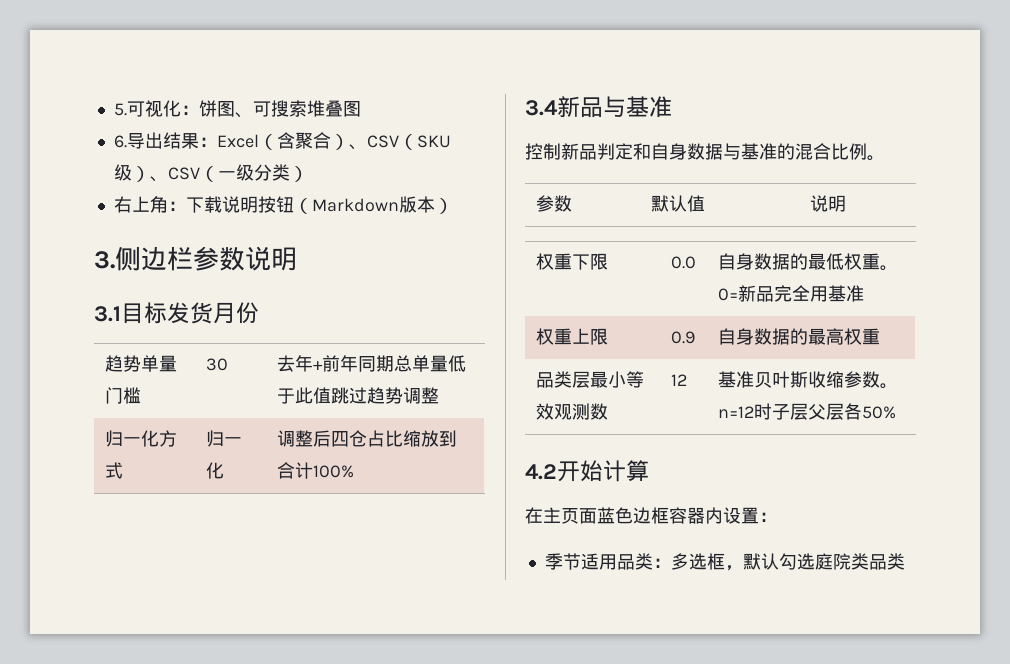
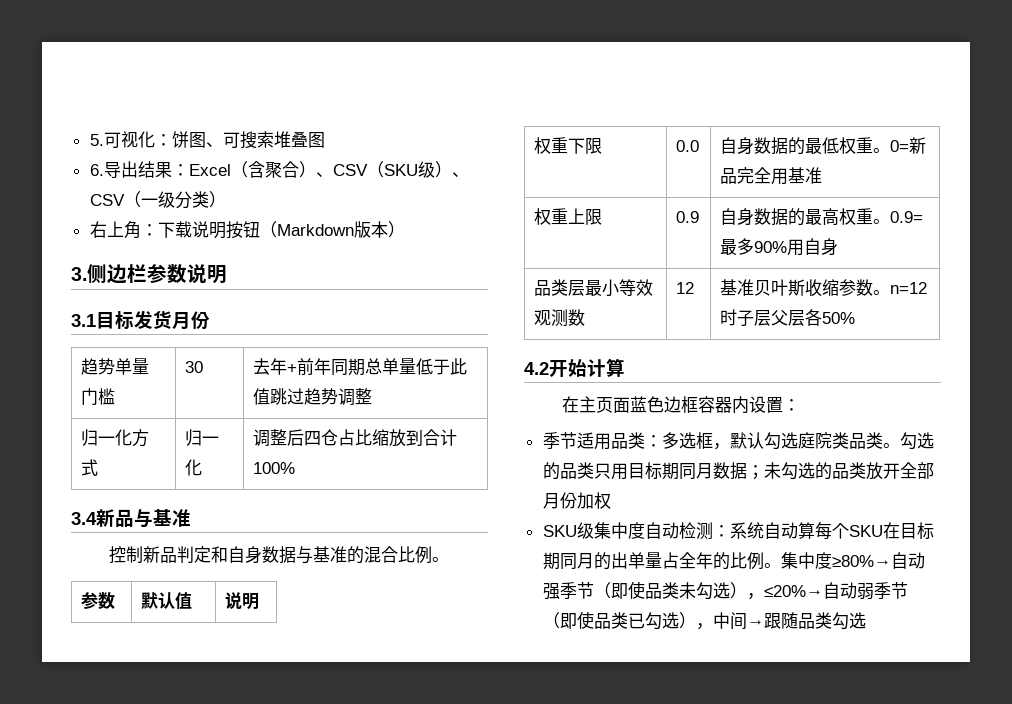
- 权重上限 | 0.9 | 自身数据的最高权重
+ 权重上限 | 0.9 | 自身数据的最高权重。0.9=最多90%用自身
- 季节适用品类：多选框，默认勾选庭院类品类
+ 季节适用品类：多选框，默认勾选庭院类品类。勾选的品类只用目标期同月数据；未勾选的品类放开全部月份加权
+ SKU级集中度自动检测：系统自动算每个SKU在目标期同月的出单量占全年的比例。集中度≥80%→自动强季节（即使品类未勾选），≤20%→自动弱季节（即使品类已勾选），中间→跟随品类勾选

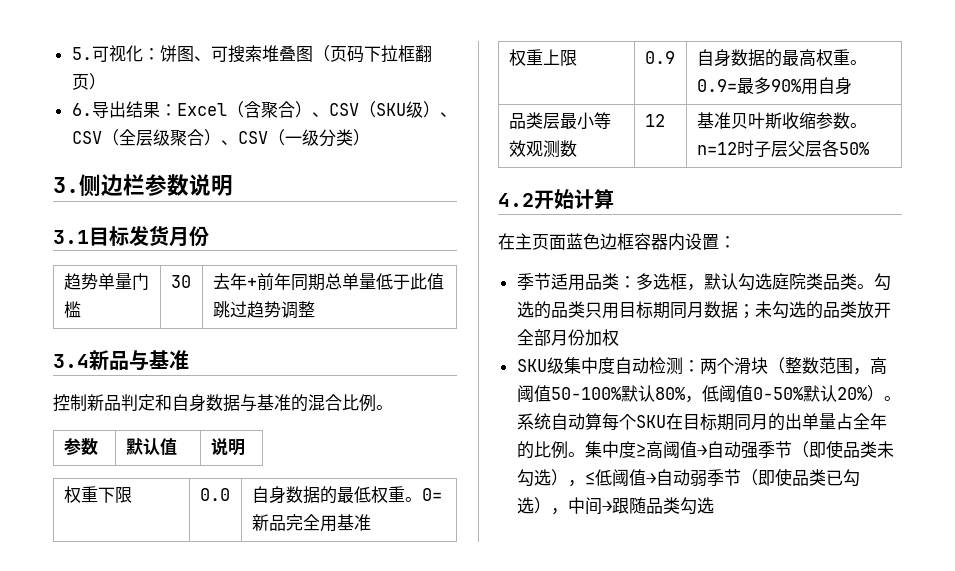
- 5.可视化：饼图、可搜索堆叠图
+ 5.可视化：饼图、可搜索堆叠图（页码下拉框翻页）
- 6.导出结果：Excel（含聚合）、CSV（SKU级）、CSV（一级分类）
- 右上角：下载说明按钮（Markdown版本）
+ 6.导出结果：Excel（含聚合）、CSV（SKU级）、CSV（全层级聚合）、CSV（一级分类）
- 归一化方式 | 归一化 | 调整后四仓占比缩放到合计100%
- SKU级集中度自动检测：系统自动算每个SKU在目标期同月的出单量占全年的比例。
+ SKU级集中度自动检测：两个滑块（整数范围，高阈值50-100%默认80%，低阈值0-50%默认20%）。系统自动算每个SKU在目标期同月的出单量占全年的比例。
- 集中度≥80%→自动强季节（即使品类未勾选），≤20%→自动弱季节（即使品类已勾选），中间→跟随品类勾选
+ 集中度≥高阈值→自动强季节（即使品类未勾选），≤低阈值→自动弱季节（即使品类已勾选），中间→跟随品类勾选

